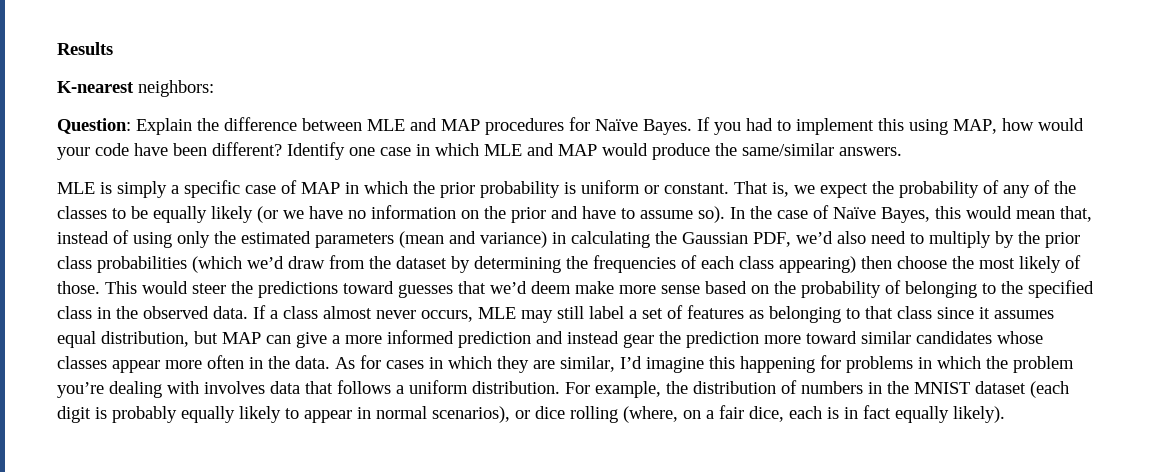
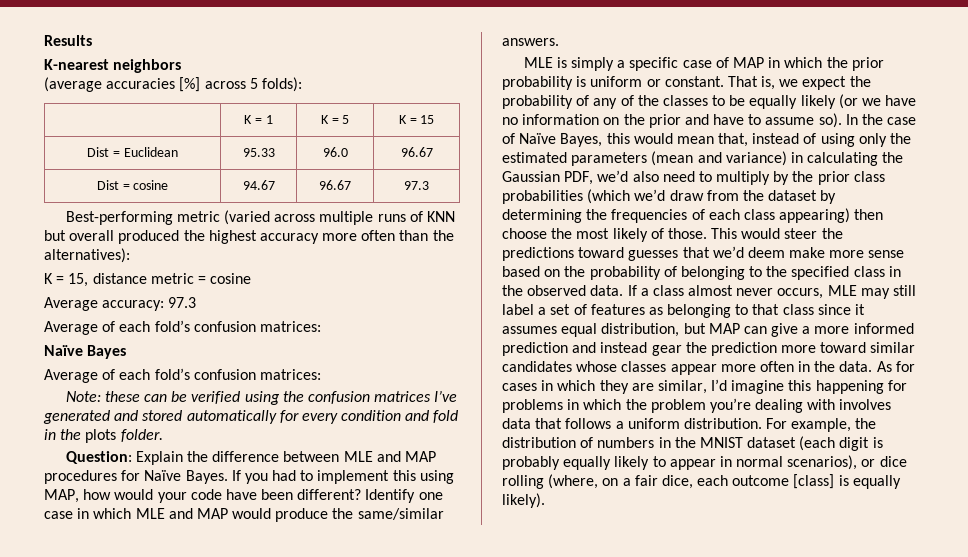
- K-nearest neighbors:
+ K-nearest neighbors
+ (average accuracies [%] across 5 folds):
+ | K = 1 | K = 5 | K = 15
+ Dist = Euclidean | 95.33 | 96.0 | 96.67
+ Dist = cosine | 94.67 | 96.67 | 97.3
+ Best-performing metric (varied across multiple runs of KNN but overall produced the highest accuracy more often than the alternatives):
+ K = 15, distance metric = cosine
+ Average accuracy: 97.3
+ Average of each fold’s confusion matrices:
+ Naïve Bayes
+ Average of each fold’s confusion matrices:
+ Note: these can be verified using the confusion matrices I’ve generated and stored automatically for every condition and fold in the plots folder.
- For example, the distribution of numbers in the MNIST dataset (each digit is probably equally likely to appear in normal scenarios), or dice rolling (where, on a fair dice, each is in fact equally likely).
+ For example, the distribution of numbers in the MNIST dataset (each digit is probably equally likely to appear in normal scenarios), or dice rolling (where, on a fair dice, each outcome [class] is equally likely).

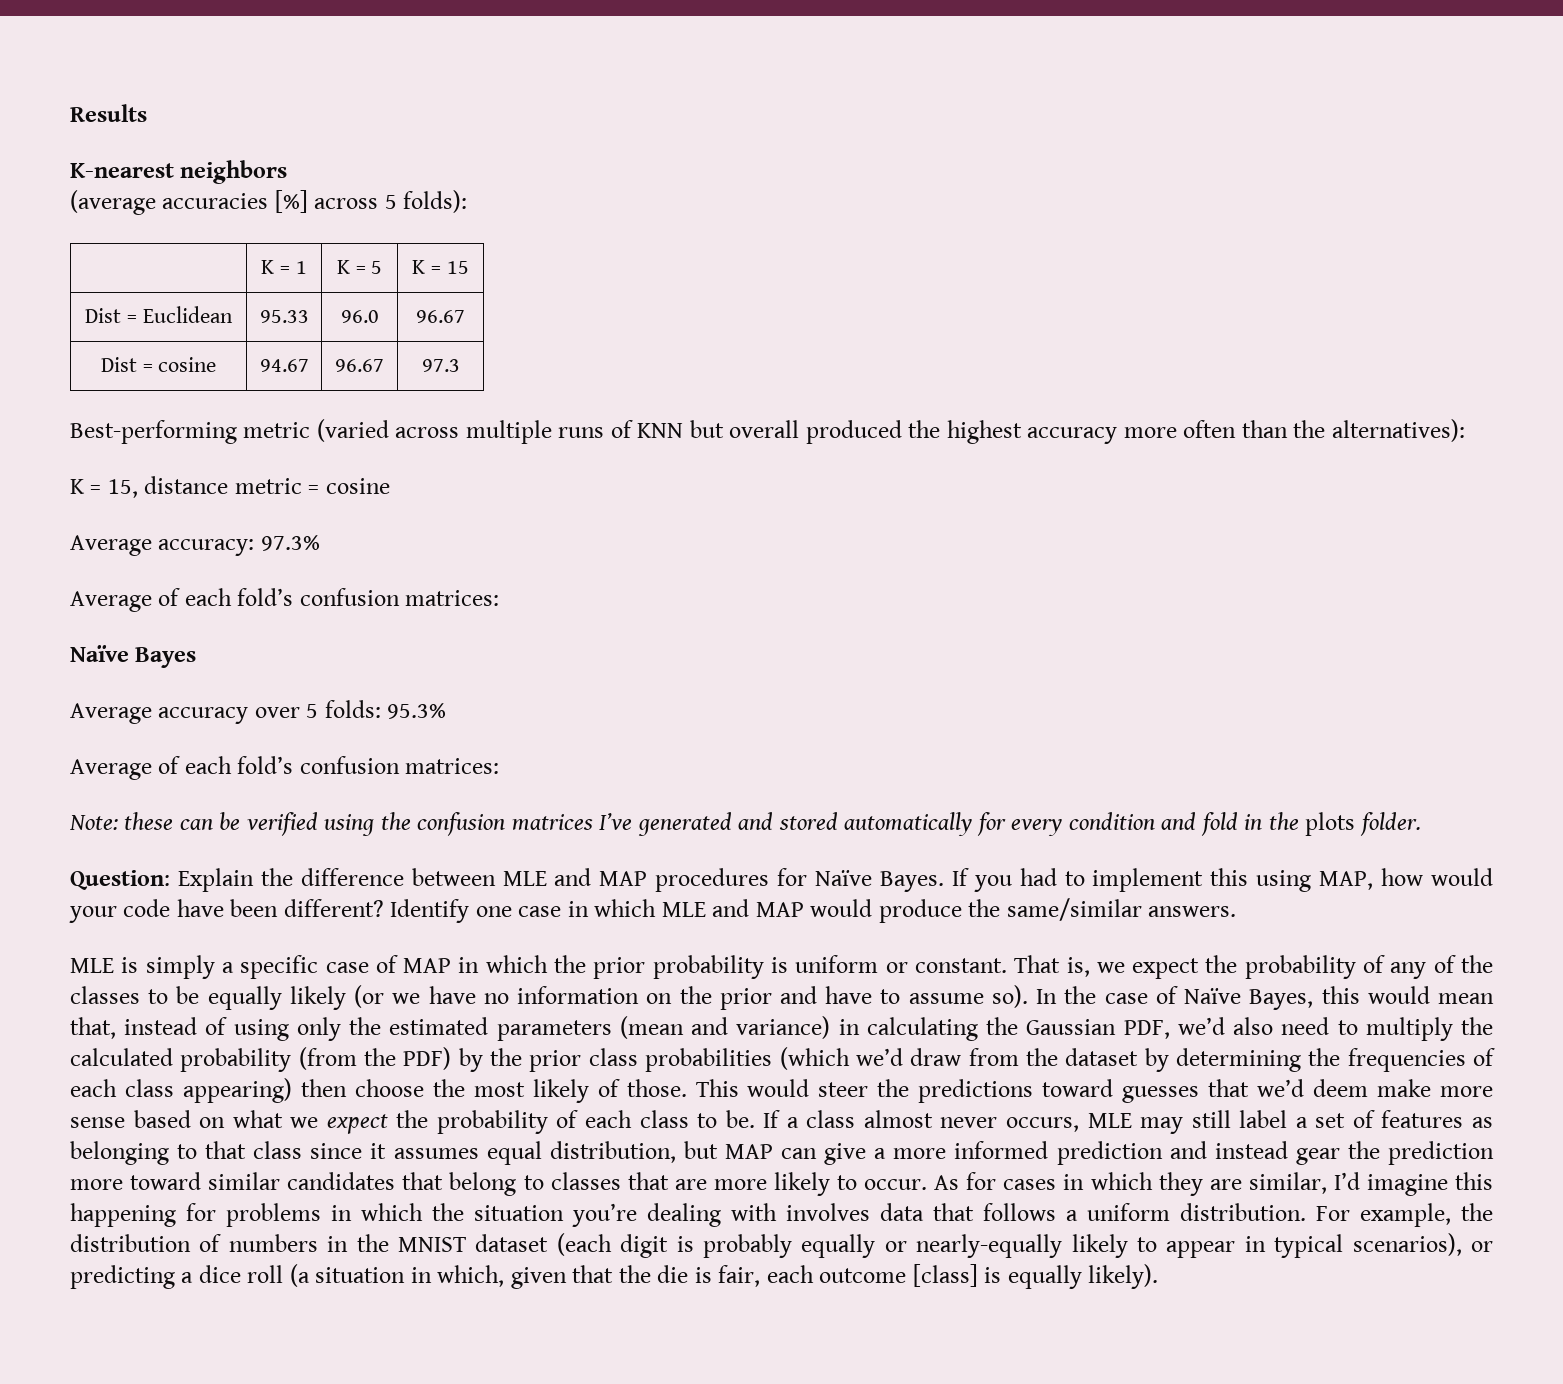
- Average accuracy: 97.3
+ Average accuracy: 97.3%
+ Average accuracy over 5 folds: 95.3%
- In the case of Naïve Bayes, this would mean that, instead of using only the estimated parameters (mean and variance) in calculating the Gaussian PDF, we’d also need to multiply by the prior class probabilities (which we’d draw from the dataset by determining the frequencies of each class appearing) then choose the most likely of those.
+ In the case of Naïve Bayes, this would mean that, instead of using only the estimated parameters (mean and variance) in calculating the Gaussian PDF, we’d also need to multiply the calculated probability (from the PDF) by the prior class probabilities (which we’d draw from the dataset by determining the frequencies of each class appearing) then choose the most likely of those.
- This would steer the predictions toward guesses that we’d deem make more sense based on the probability of belonging to the specified class in the observed data.
+ This would steer the predictions toward guesses that we’d deem make more sense based on what we expect the probability of each class to be.
- If a class almost never occurs, MLE may still label a set of features as belonging to that class since it assumes equal distribution, but MAP can give a more informed prediction and instead gear the prediction more toward similar candidates whose classes appear more often in the data.
+ If a class almost never occurs, MLE may still label a set of features as belonging to that class since it assumes equal distribution, but MAP can give a more informed prediction and instead gear the prediction more toward similar candidates that belong to classes that are more likely to occur.
- As for cases in which they are similar, I’d imagine this happening for problems in which the problem you’re dealing with involves data that follows a uniform distribution.
+ As for cases in which they are similar, I’d imagine this happening for problems in which the situation you’re dealing with involves data that follows a uniform distribution.
- For example, the distribution of numbers in the MNIST dataset (each digit is probably equally likely to appear in normal scenarios), or dice rolling (where, on a fair dice, each outcome [class] is equally likely).
+ For example, the distribution of numbers in the MNIST dataset (each digit is probably equally or nearly-equally likely to appear in typical scenarios), or predicting a dice roll (a situation in which, given that the die is fair, each outcome [class] is equally likely).

